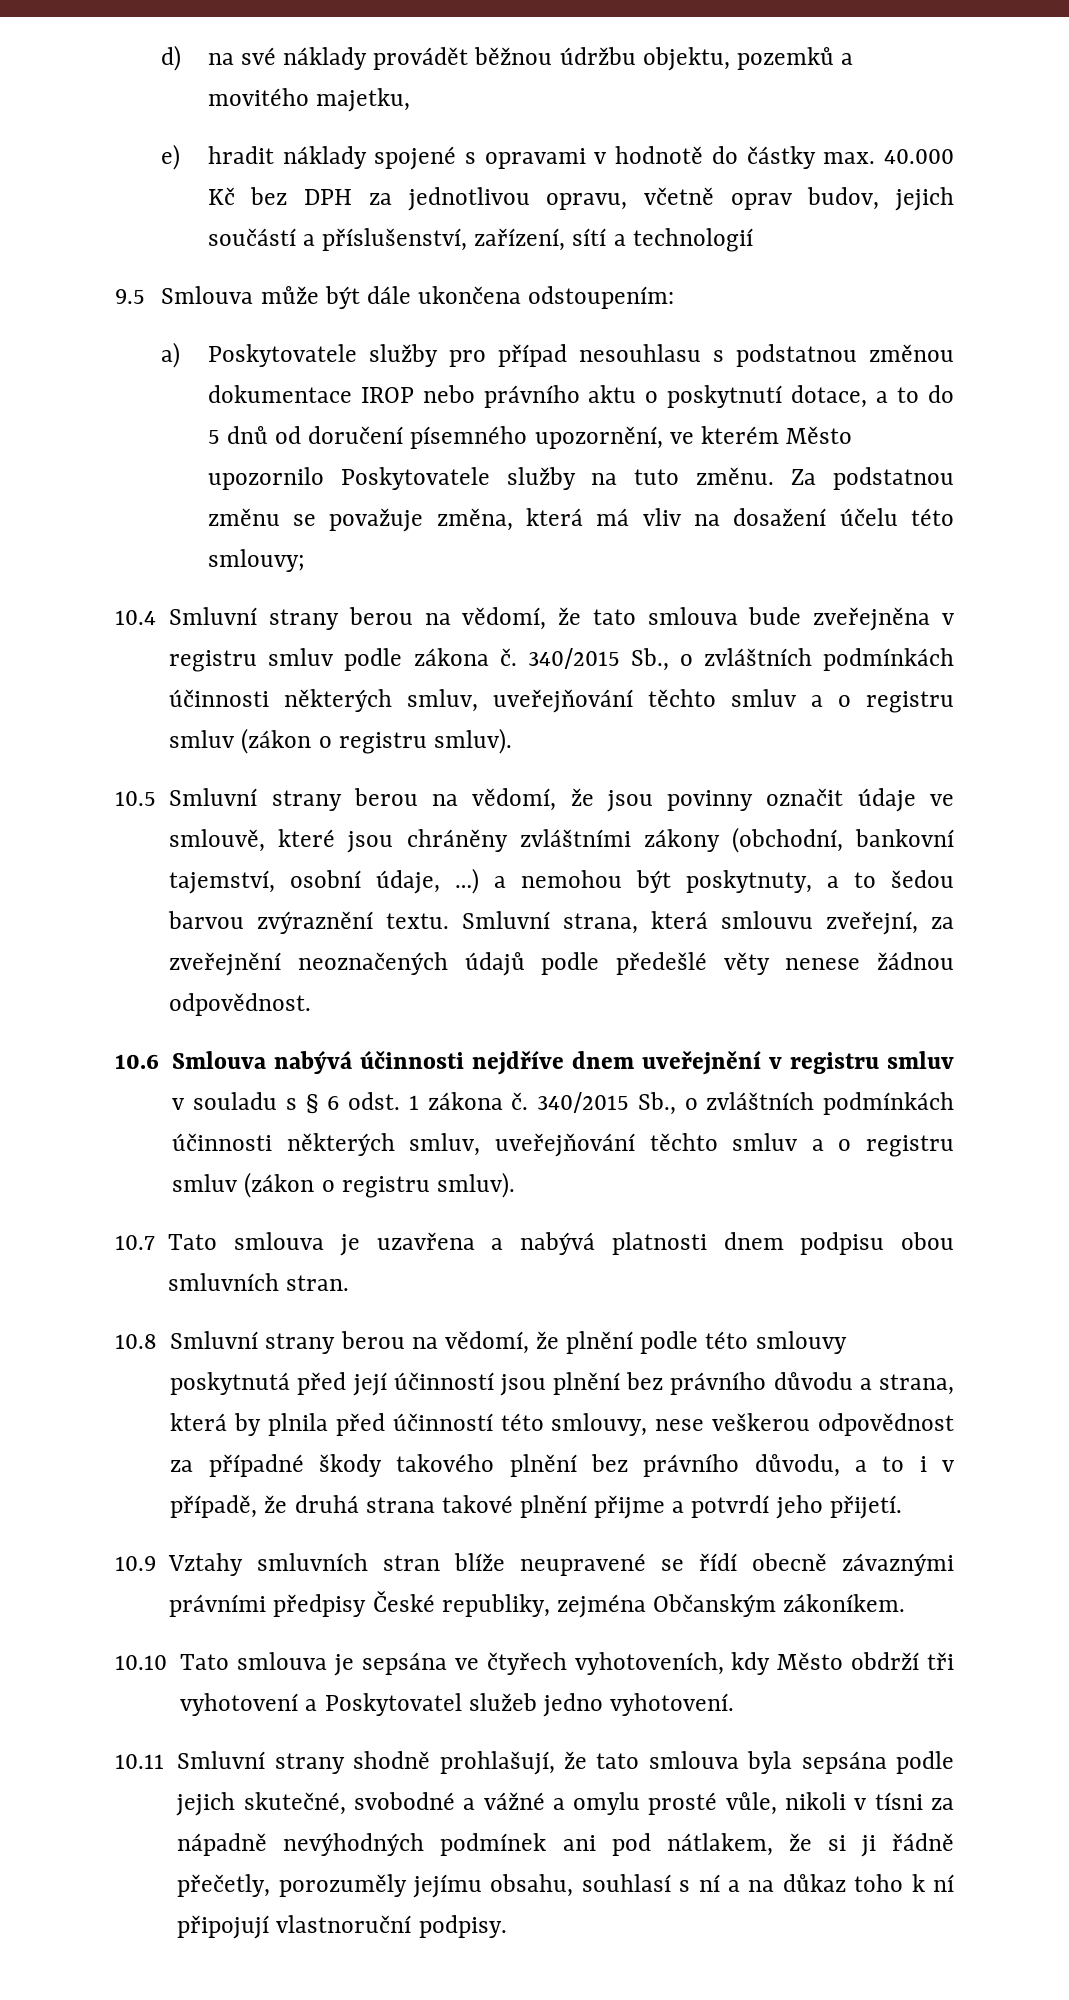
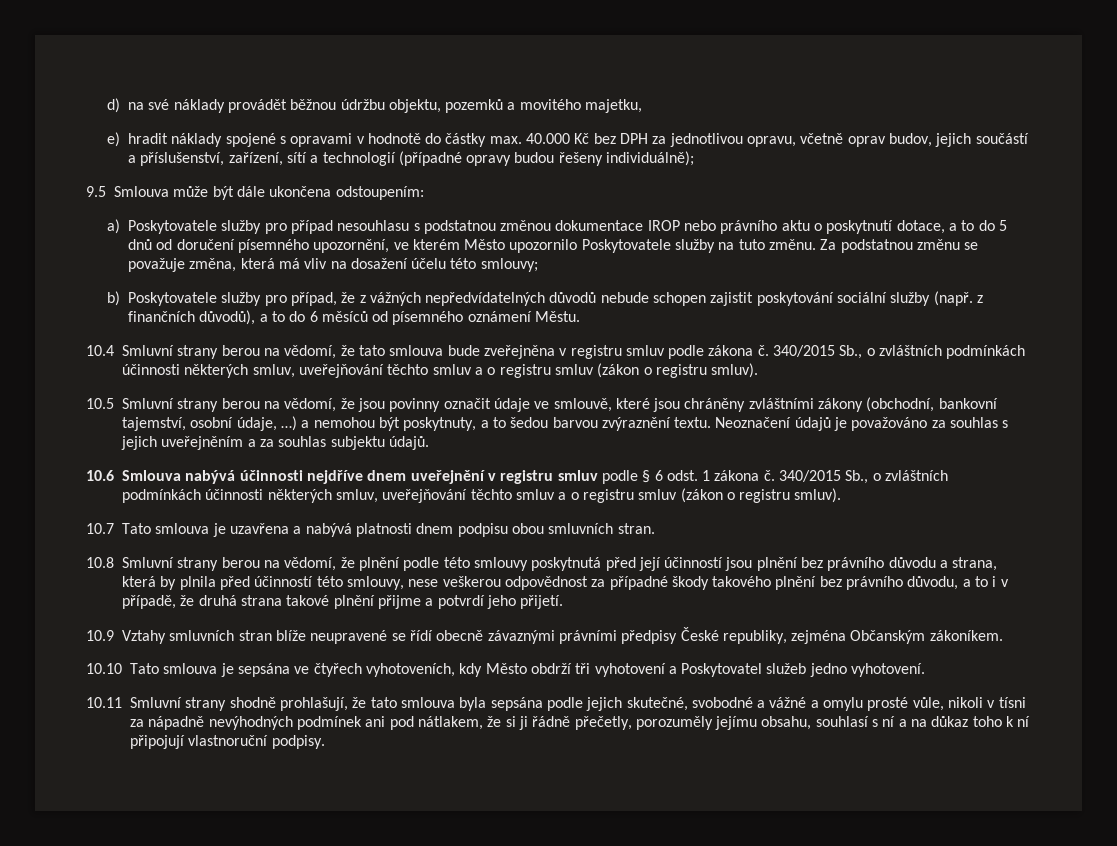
- e) hradit náklady spojené s opravami v hodnotě do částky max. 40.000 Kč bez DPH za jednotlivou opravu, včetně oprav budov, jejich součástí a příslušenství, zařízení, sítí a technologií
+ e) hradit náklady spojené s opravami v hodnotě do částky max. 40.000 Kč bez DPH za jednotlivou opravu, včetně oprav budov, jejich součástí a příslušenství, zařízení, sítí a technologií (případné opravy budou řešeny individuálně);
+ b) Poskytovatele služby pro případ, že z vážných nepředvídatelných důvodů nebude schopen zajistit poskytování sociální služby (např. z finančních důvodů), a to do 6 měsíců od písemného oznámení Městu.
- Smluvní strana, která smlouvu zveřejní, za zveřejnění neoznačených údajů podle předešlé věty nenese žádnou odpovědnost.
+ Neoznačení údajů je považováno za souhlas s jejich uveřejněním a za souhlas subjektu údajů.
- 10.6 Smlouva nabývá účinnosti nejdříve dnem uveřejnění v registru smluv v souladu s § 6 odst. 1 zákona č.
+ 10.6 Smlouva nabývá účinnosti nejdříve dnem uveřejnění v registru smluv podle § 6 odst. 1 zákona č.

